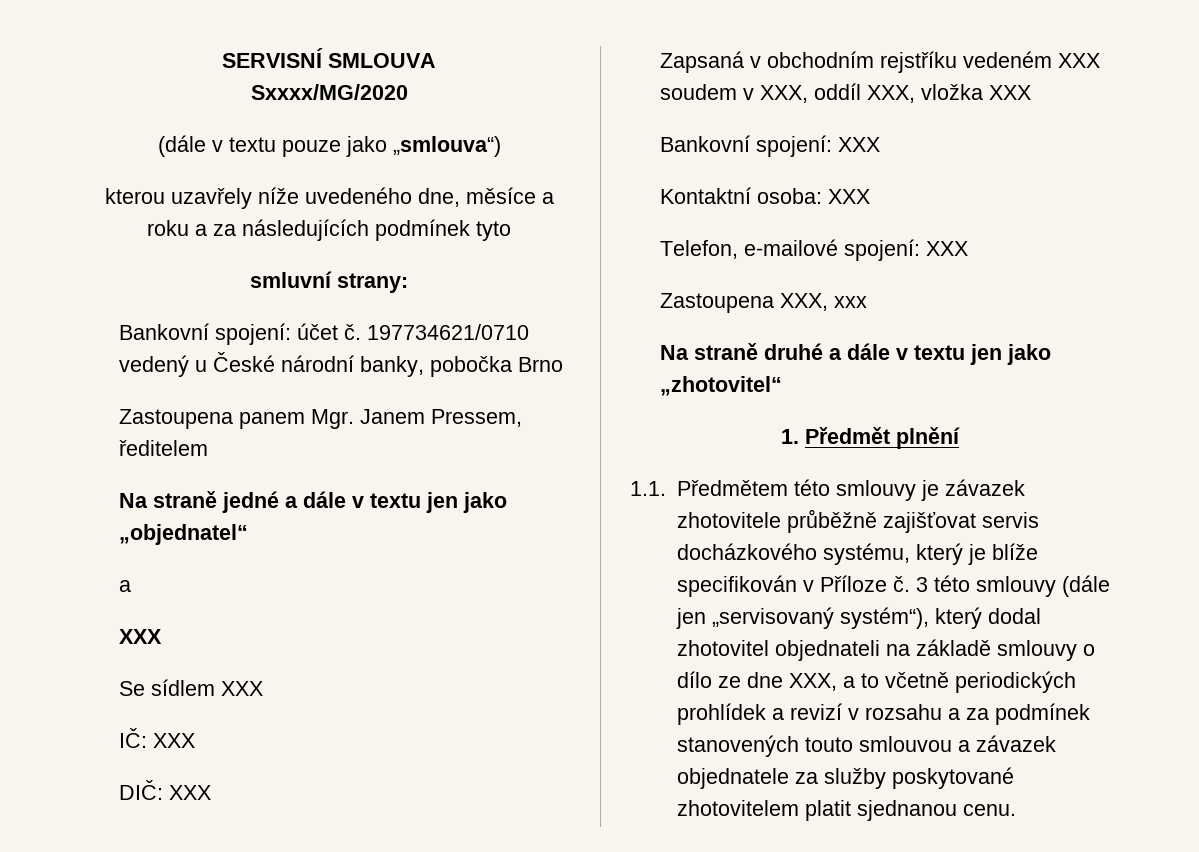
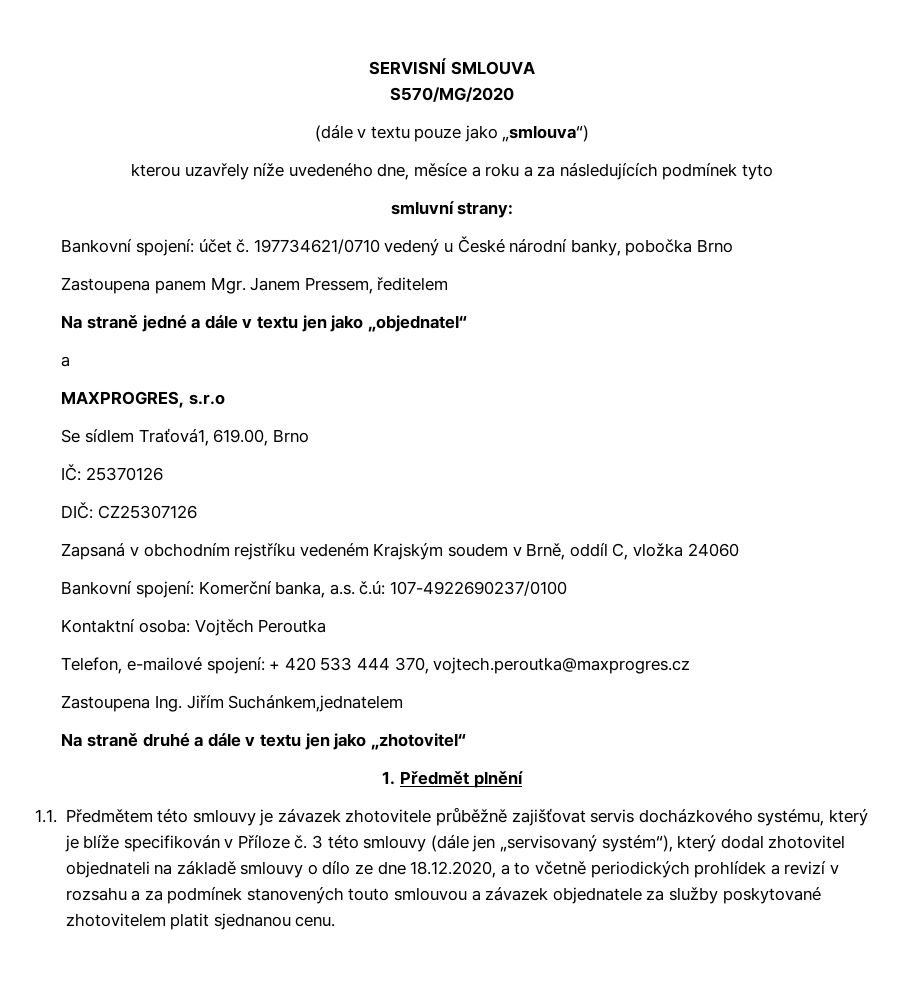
- Sxxxx/MG/2020
+ S570/MG/2020
  Na straně jedné a dále v textu jen jako „objednatel“
  a
- XXX
+ MAXPROGRES, s.r.o
- Se sídlem XXX
+ Se sídlem Traťová1, 619.00, Brno
- IČ: XXX
+ IČ: 25370126
- DIČ: XXX
+ DIČ: CZ25307126
- Zapsaná v obchodním rejstříku vedeném XXX soudem v XXX, oddíl XXX, vložka XXX
- Bankovní spojení: XXX
+ Zapsaná v obchodním rejstříku vedeném Krajským soudem v Brně, oddíl C, vložka 24060
+ Bankovní spojení: Komerční banka, a.s. č.ú: 107-4922690237/0100
- Kontaktní osoba: XXX
+ Kontaktní osoba: Vojtěch Peroutka
- Telefon, e-mailové spojení: XXX
- Zastoupena XXX, xxx
+ Telefon, e-mailové spojení: + 420 533 444 370, vojtech.peroutka@maxprogres.cz
+ Zastoupena Ing. Jiřím Suchánkem,jednatelem
- 3 této smlouvy (dále jen „servisovaný systém“), který dodal zhotovitel objednateli na základě smlouvy o dílo ze dne XXX, a to včetně periodických prohlídek a revizí v rozsahu a za podmínek stanovených touto smlouvou a závazek objednatele za služby poskytované zhotovitelem platit sjednanou cenu.
+ 3 této smlouvy (dále jen „servisovaný systém“), který dodal zhotovitel objednateli na základě smlouvy o dílo ze dne 18.12.2020, a to včetně periodických prohlídek a revizí v rozsahu a za podmínek stanovených touto smlouvou a závazek objednatele za služby poskytované zhotovitelem platit sjednanou cenu.

